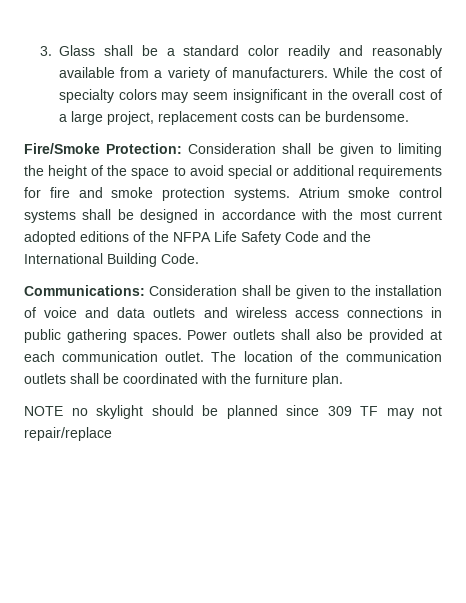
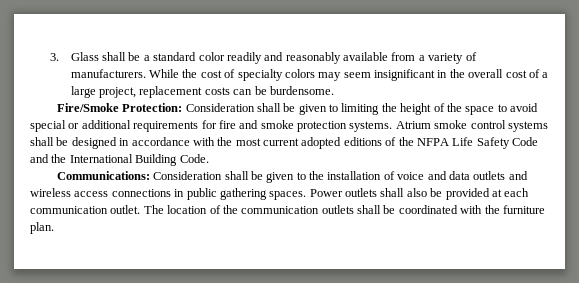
- NOTE no skylight should be planned since 309 TF may not repair/replace

